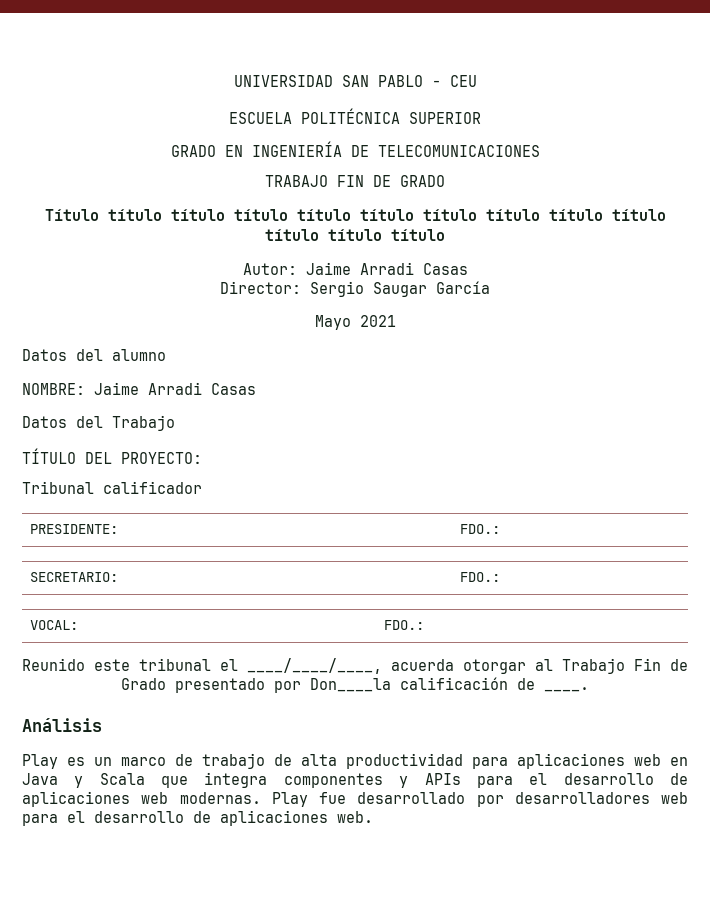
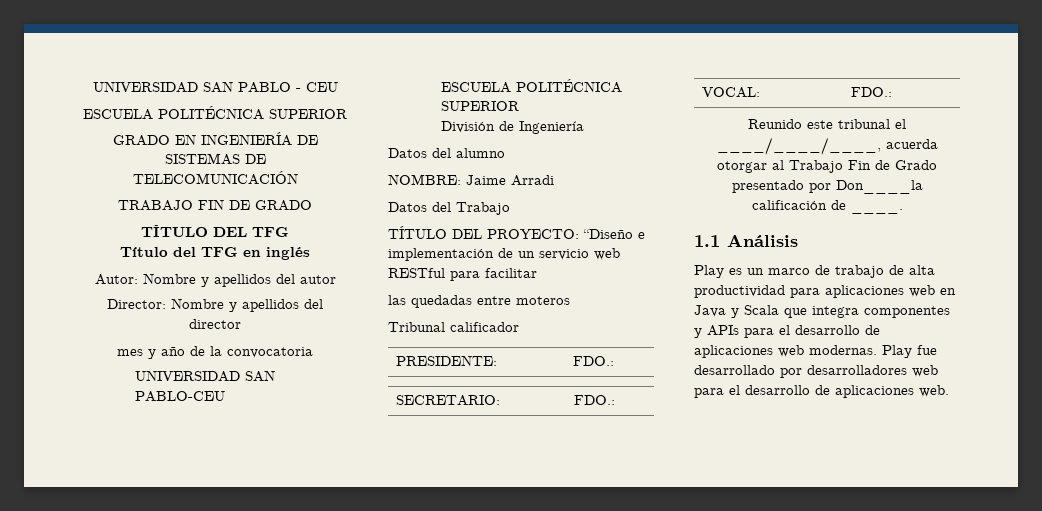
- GRADO EN INGENIERÍA DE TELECOMUNICACIONES
+ GRADO EN INGENIERÍA DE SISTEMAS DE TELECOMUNICACIÓN
- Título título título título título título título título título título título título título
- Autor: Jaime Arradi Casas
- Director: Sergio Saugar García
- Mayo 2021
+ TÍTULO DEL TFG
+ Título del TFG en inglés
+ Autor: Nombre y apellidos del autor
+ Director: Nombre y apellidos del director
+ mes y año de la convocatoria
+ UNIVERSIDAD SAN PABLO-CEU
+ ESCUELA POLITÉCNICA SUPERIOR
+ División de Ingeniería
- NOMBRE: Jaime Arradi Casas
+ NOMBRE: Jaime Arradi
- TÍTULO DEL PROYECTO:
+ TÍTULO DEL PROYECTO: “Diseño e implementación de un servicio web RESTful para facilitar
+ las quedadas entre moteros
- Análisis
+ 1.1 Análisis

